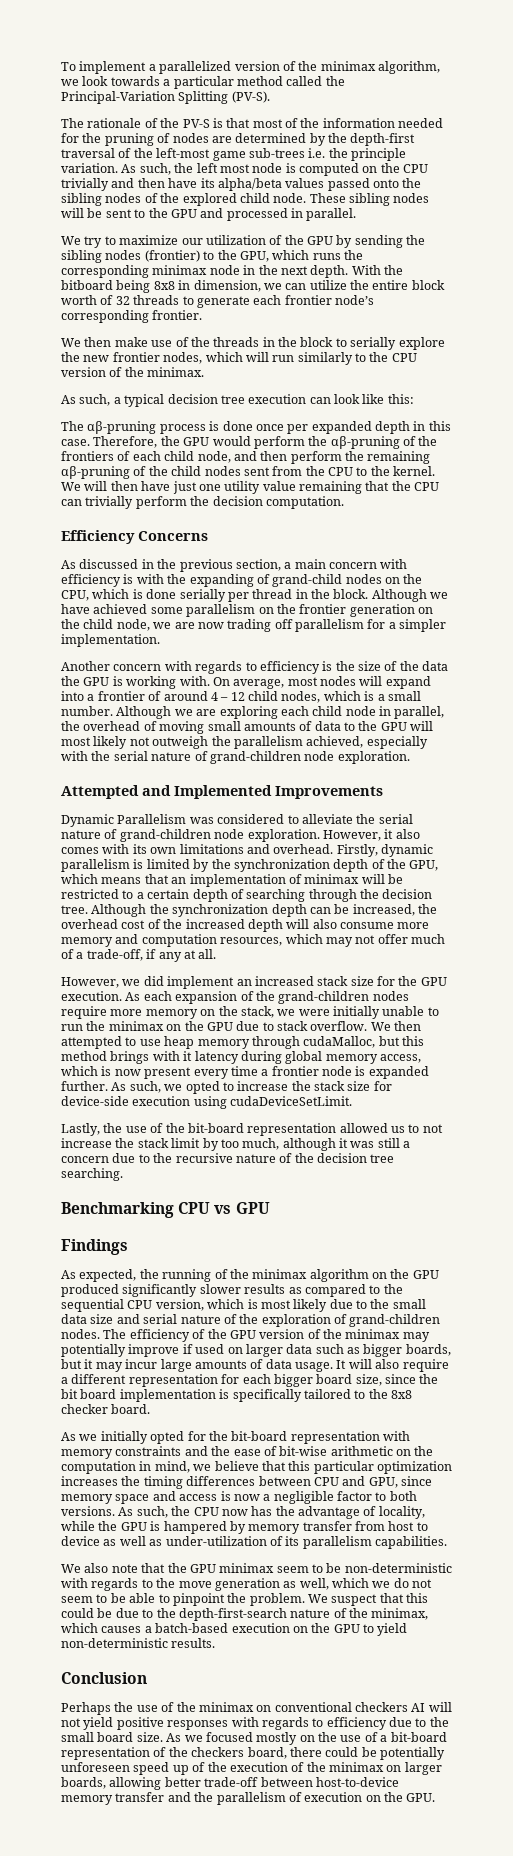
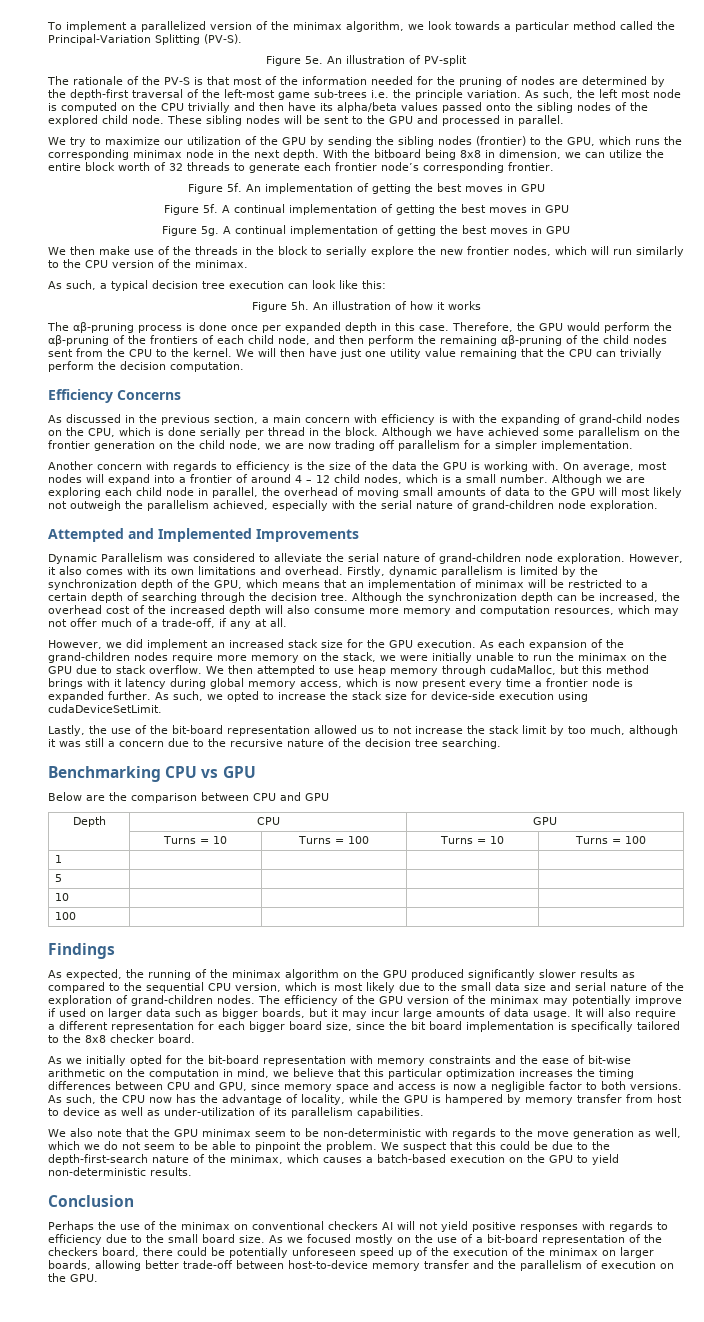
+ Figure 5e. An illustration of PV-split
+ Figure 5f. An implementation of getting the best moves in GPU
+ Figure 5f. A continual implementation of getting the best moves in GPU
+ Figure 5g. A continual implementation of getting the best moves in GPU
+ Figure 5h. An illustration of how it works
+ Below are the comparison between CPU and GPU
+ Depth | CPU | GPU
+ | Turns = 10 | Turns = 100 | Turns = 10 | Turns = 100
+ 1 | | | |
+ 5 | | | |
+ 10 | | | |
+ 100 | | | |

